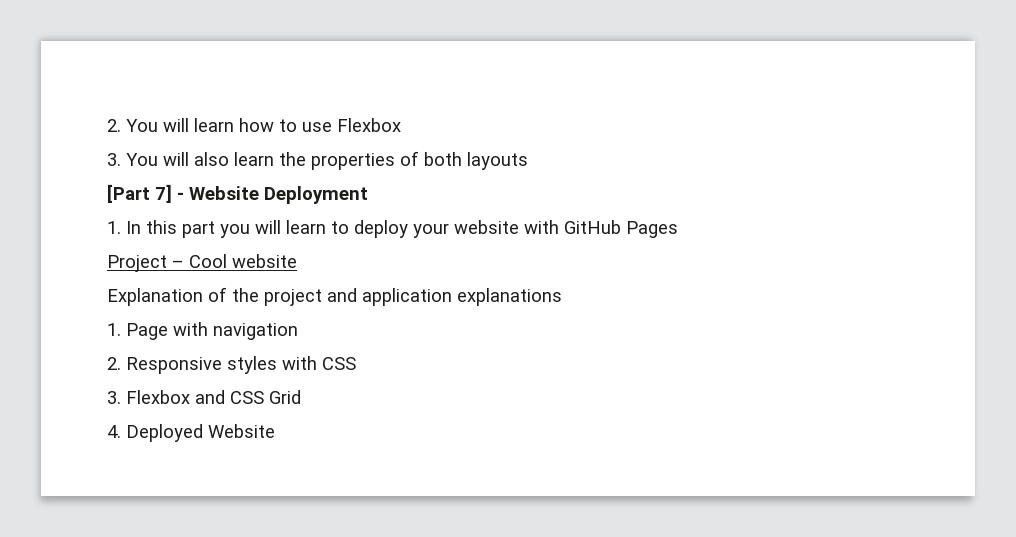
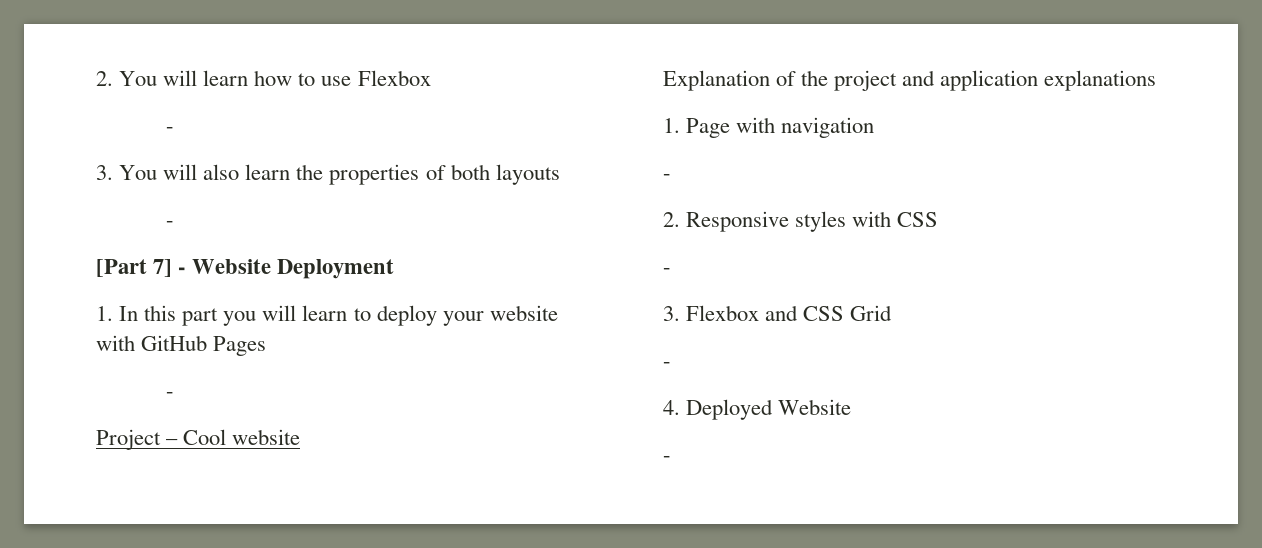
  2. You will learn how to use Flexbox
+ -
  3. You will also learn the properties of both layouts
+ -
  1. In this part you will learn to deploy your website with GitHub Pages
+ -
  1. Page with navigation
+ -
  2. Responsive styles with CSS
+ -
  3. Flexbox and CSS Grid
+ -
  4. Deployed Website
+ -

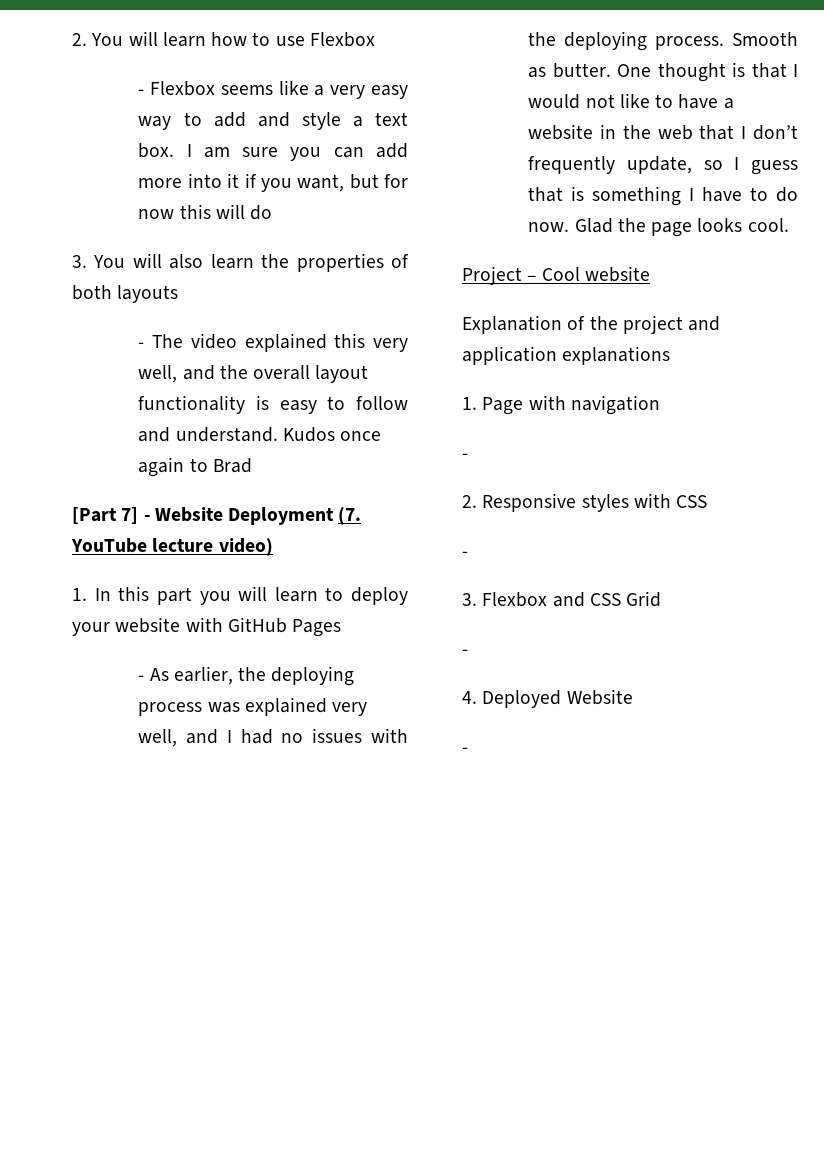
  2. You will learn how to use Flexbox
- -
+ - Flexbox seems like a very easy way to add and style a text box. I am sure you can add more into it if you want, but for now this will do
  3. You will also learn the properties of both layouts
- -
+ - The video explained this very well, and the overall layout functionality is easy to follow and understand. Kudos once again to Brad
- [Part 7] - Website Deployment
+ [Part 7] - Website Deployment (7. YouTube lecture video)
  1. In this part you will learn to deploy your website with GitHub Pages
- -
+ - As earlier, the deploying process was explained very well, and I had no issues with the deploying process. Smooth as butter. One thought is that I would not like to have a website in the web that I don’t frequently update, so I guess that is something I have to do now. Glad the page looks cool.

